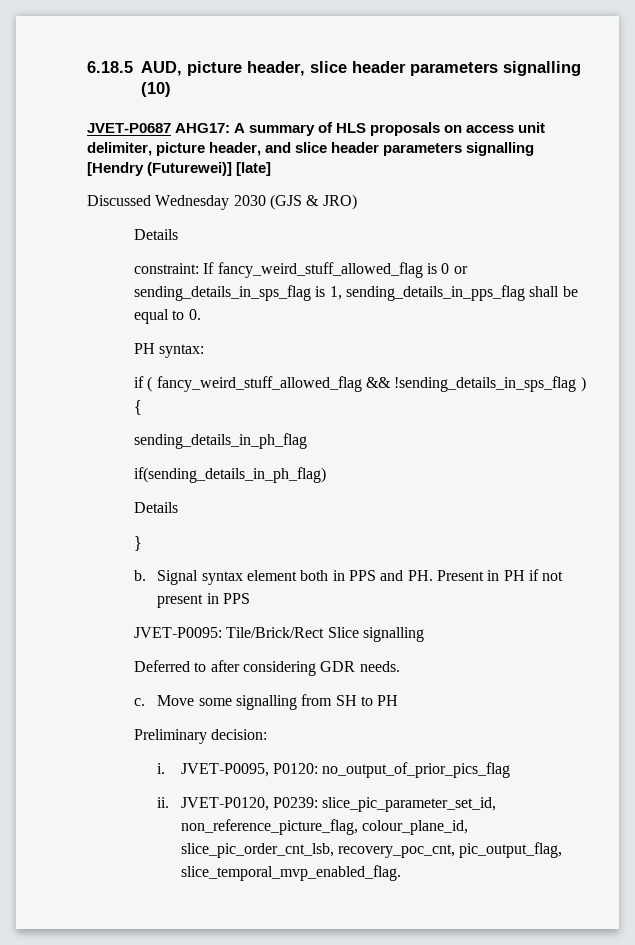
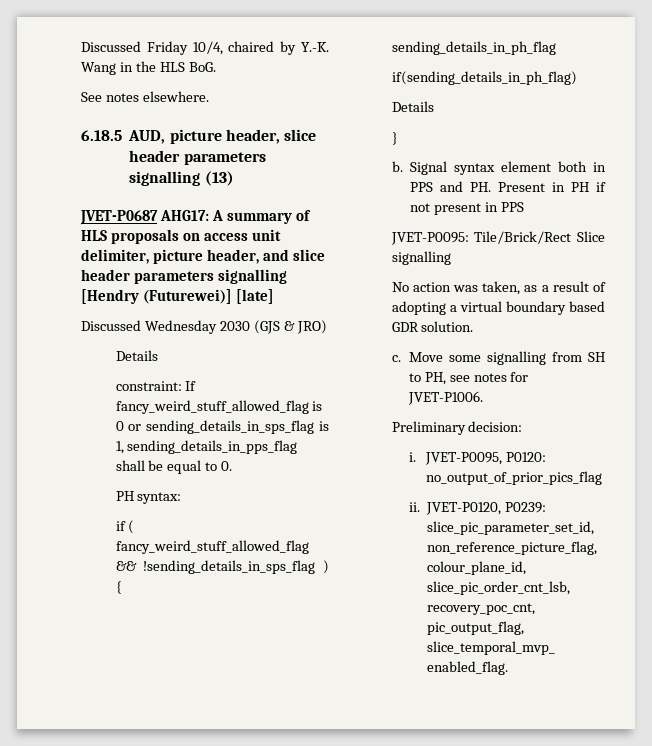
+ Discussed Friday 10/4, chaired by Y.-K. Wang in the HLS BoG.
+ See notes elsewhere.
- 6.18.5 AUD, picture header, slice header parameters signalling (10)
+ 6.18.5 AUD, picture header, slice header parameters signalling (13)
- Deferred to after considering GDR needs.
+ No action was taken, as a result of adopting a virtual boundary based GDR solution.
- Move some signalling from SH to PH
+ Move some signalling from SH to PH, see notes for JVET-P1006.

